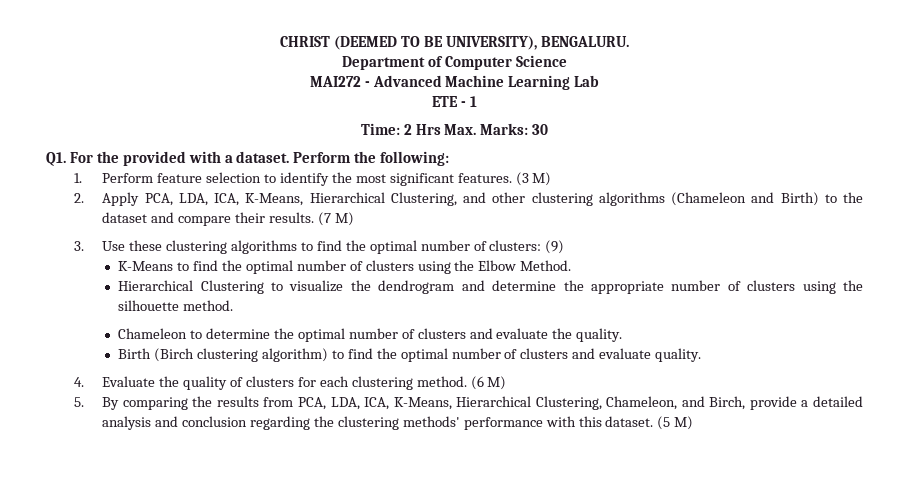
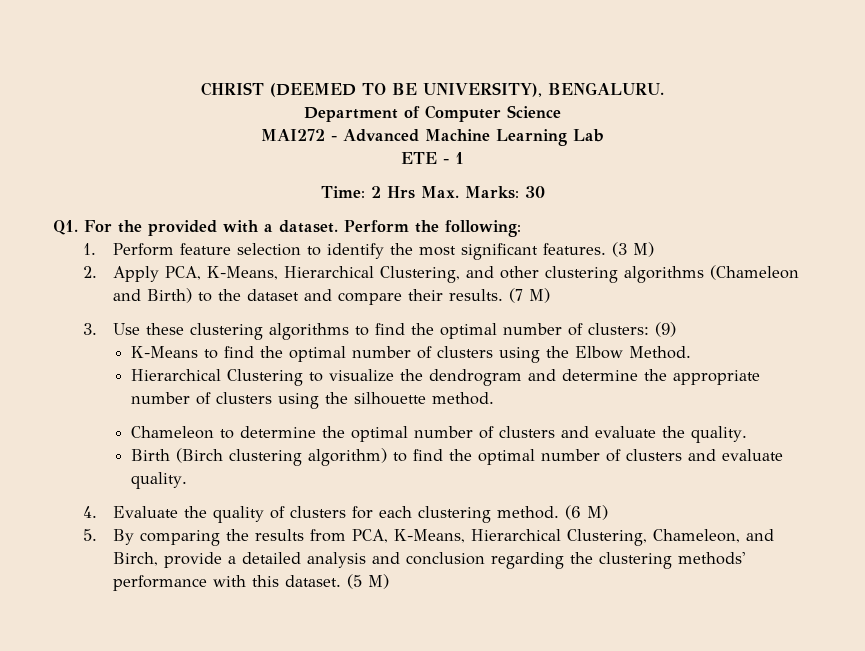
- 2. Apply PCA, LDA, ICA, K-Means, Hierarchical Clustering, and other clustering algorithms (Chameleon and Birth) to the dataset and compare their results.
+ 2. Apply PCA, K-Means, Hierarchical Clustering, and other clustering algorithms (Chameleon and Birth) to the dataset and compare their results.
- 5. By comparing the results from PCA, LDA, ICA, K-Means, Hierarchical Clustering, Chameleon, and Birch, provide a detailed analysis and conclusion regarding the clustering methods' performance with this dataset.
+ 5. By comparing the results from PCA, K-Means, Hierarchical Clustering, Chameleon, and Birch, provide a detailed analysis and conclusion regarding the clustering methods' performance with this dataset.

